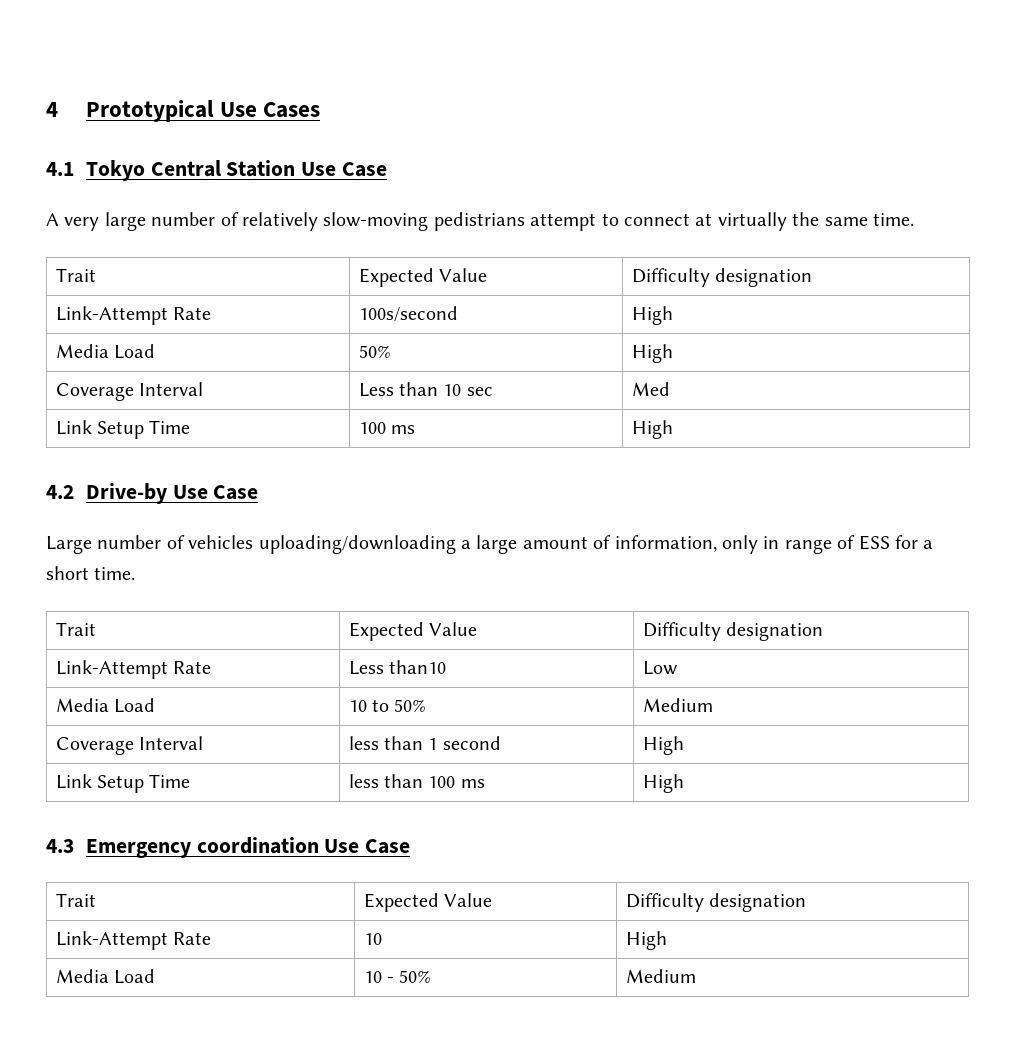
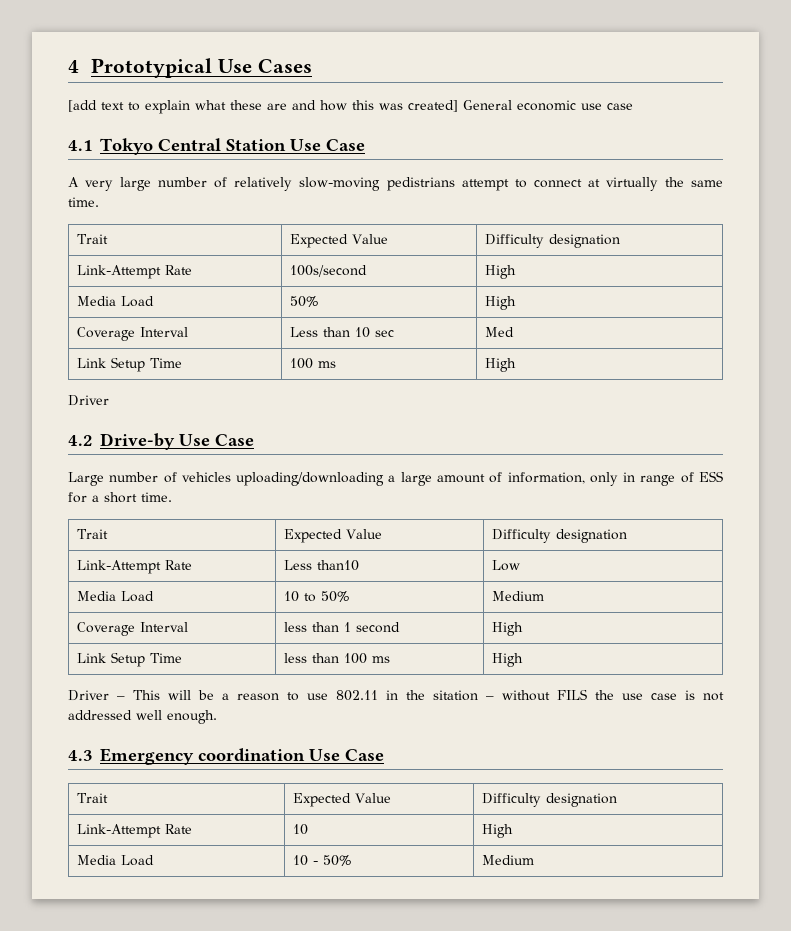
+ [add text to explain what these are and how this was created] General economic use case
  Link Setup Time | 100 ms | High
+ Driver
+ Driver – This will be a reason to use 802.11 in the sitation – without FILS the use case is not addressed well enough.

